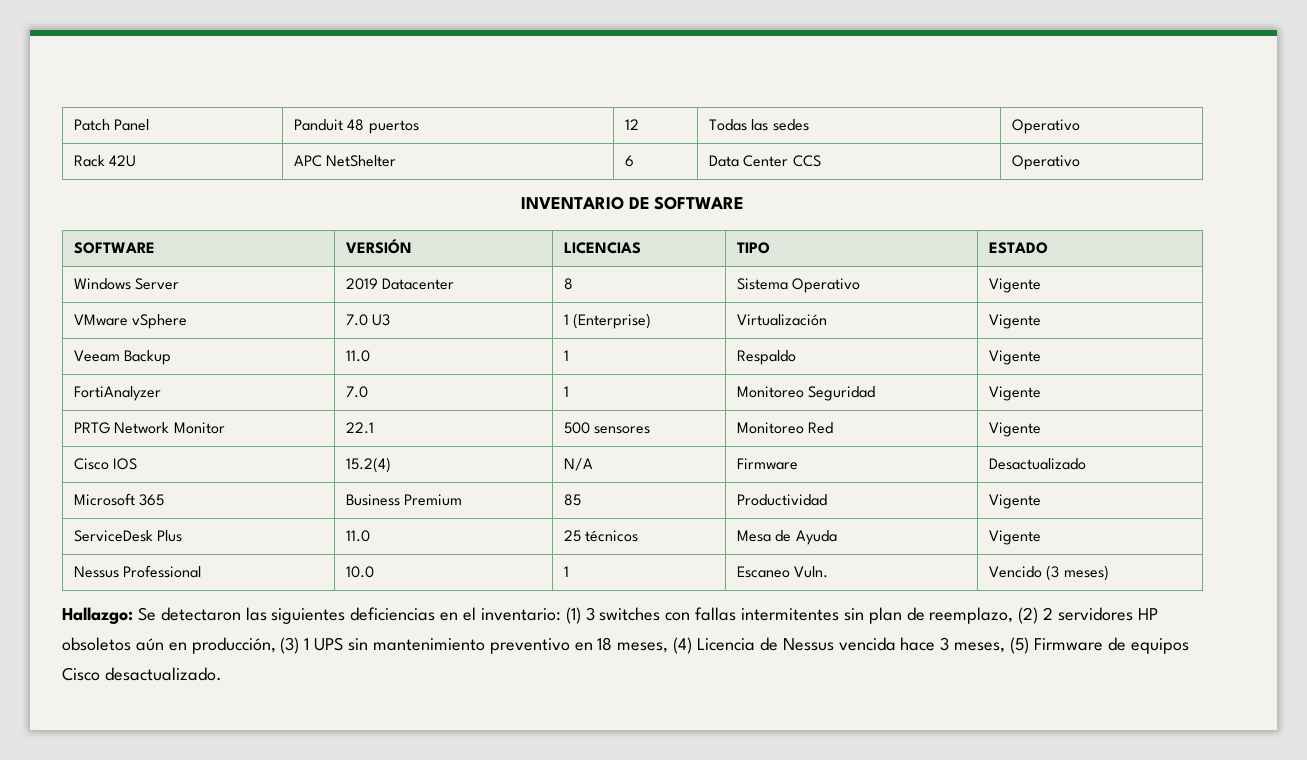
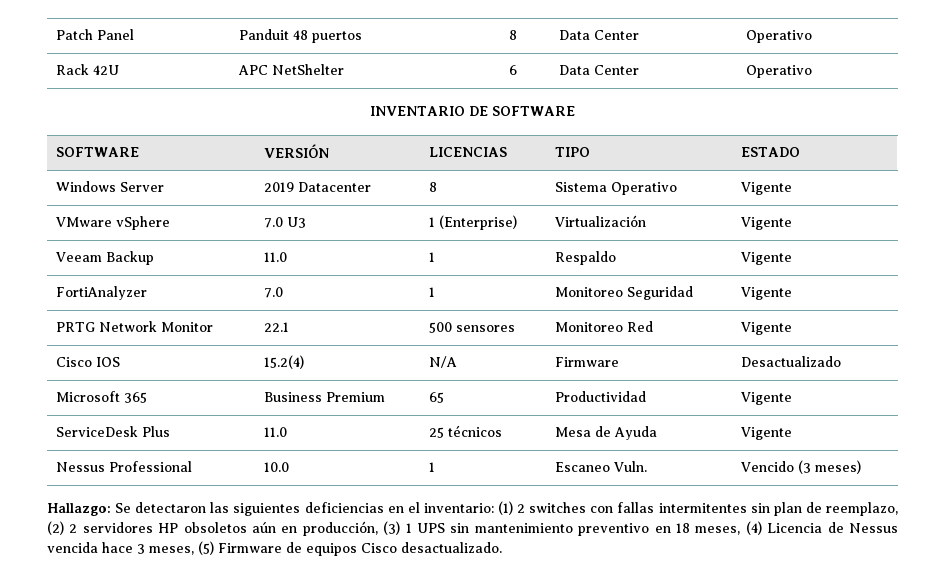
- Patch Panel | Panduit 48 puertos | 12 | Todas las sedes | Operativo
+ Patch Panel | Panduit 48 puertos | 8 | Data Center | Operativo
- Rack 42U | APC NetShelter | 6 | Data Center CCS | Operativo
+ Rack 42U | APC NetShelter | 6 | Data Center | Operativo
- Microsoft 365 | Business Premium | 85 | Productividad | Vigente
+ Microsoft 365 | Business Premium | 65 | Productividad | Vigente
- Hallazgo: Se detectaron las siguientes deficiencias en el inventario: (1) 3 switches con fallas intermitentes sin plan de reemplazo, (2) 2 servidores HP obsoletos aún en producción, (3) 1 UPS sin mantenimiento preventivo en 18 meses, (4) Licencia de Nessus vencida hace 3 meses, (5) Firmware de equipos Cisco desactualizado.
+ Hallazgo: Se detectaron las siguientes deficiencias en el inventario: (1) 2 switches con fallas intermitentes sin plan de reemplazo, (2) 2 servidores HP obsoletos aún en producción, (3) 1 UPS sin mantenimiento preventivo en 18 meses, (4) Licencia de Nessus vencida hace 3 meses, (5) Firmware de equipos Cisco desactualizado.

